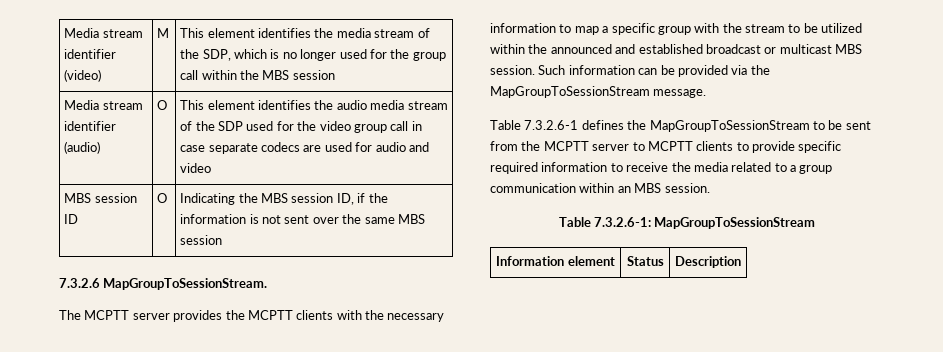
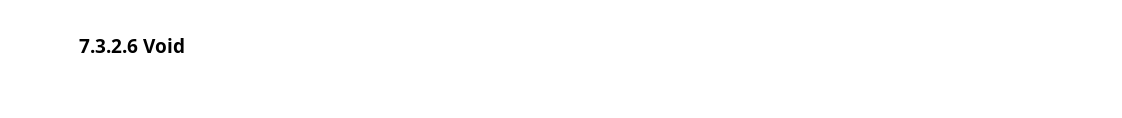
- Media stream identifier (video) | M | This element identifies the media stream of the SDP, which is no longer used for the group call within the MBS session
- Media stream identifier (audio) | O | This element identifies the audio media stream of the SDP used for the video group call in case separate codecs are used for audio and video
- MBS session ID | O | Indicating the MBS session ID, if the information is not sent over the same MBS session
- 7.3.2.6 MapGroupToSessionStream.
- The MCPTT server provides the MCPTT clients with the necessary information to map a specific group with the stream to be utilized within the announced and established broadcast or multicast MBS session. Such information can be provided via the MapGroupToSessionStream message.
- Table 7.3.2.6-1 defines the MapGroupToSessionStream to be sent from the MCPTT server to MCPTT clients to provide specific required information to receive the media related to a group communication within an MBS session.
- Table 7.3.2.6-1: MapGroupToSessionStream
- Information element | Status | Description
+ 7.3.2.6 Void

